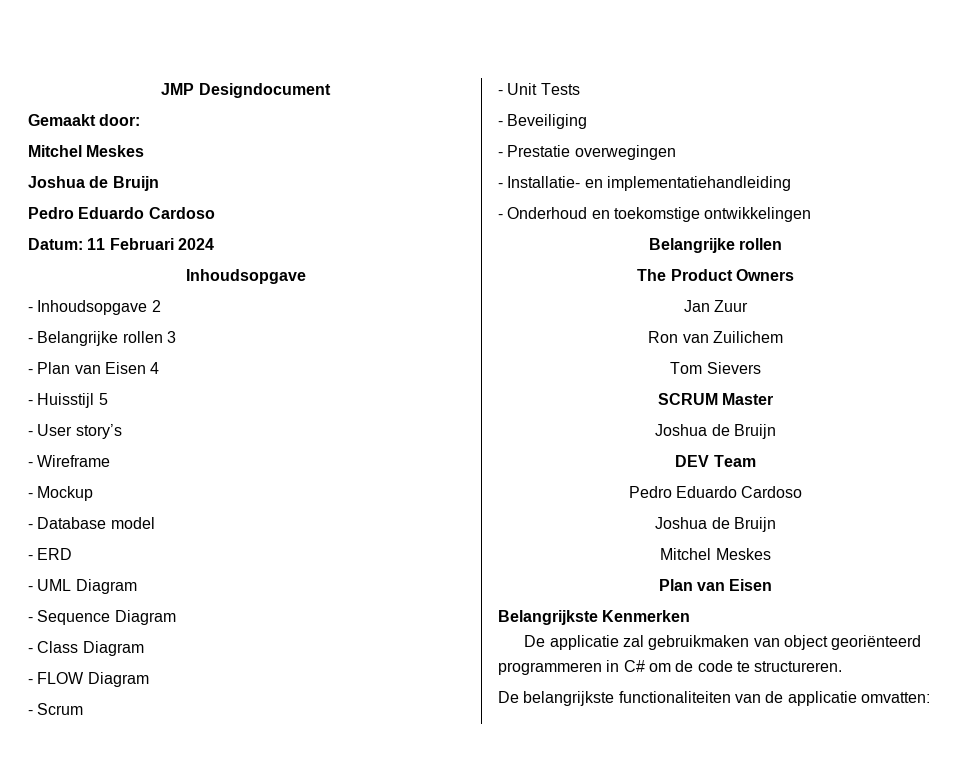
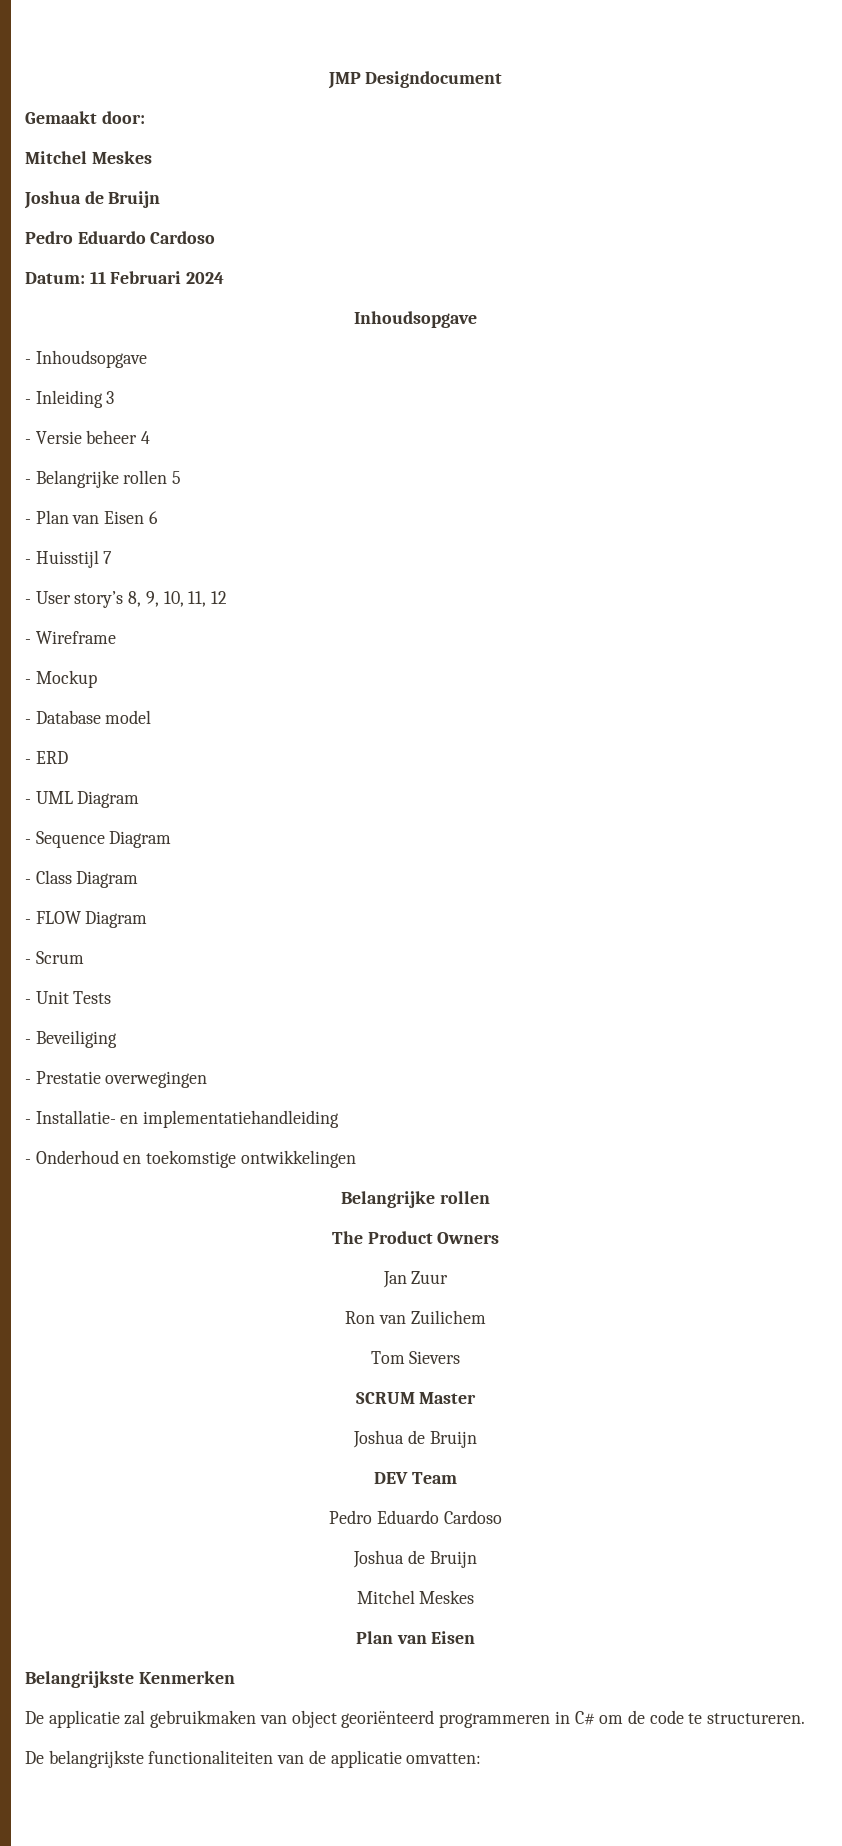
- - Inhoudsopgave 2
+ - Inhoudsopgave
+ - Inleiding 3
+ - Versie beheer 4
- - Belangrijke rollen 3
+ - Belangrijke rollen 5
- - Plan van Eisen 4
+ - Plan van Eisen 6
- - Huisstijl 5
+ - Huisstijl 7
- - User story’s
+ - User story’s 8, 9, 10, 11, 12

